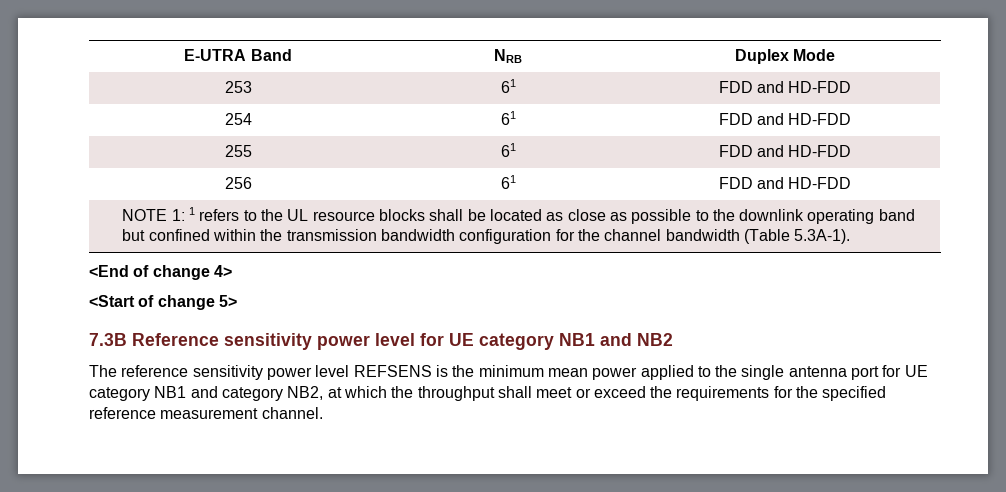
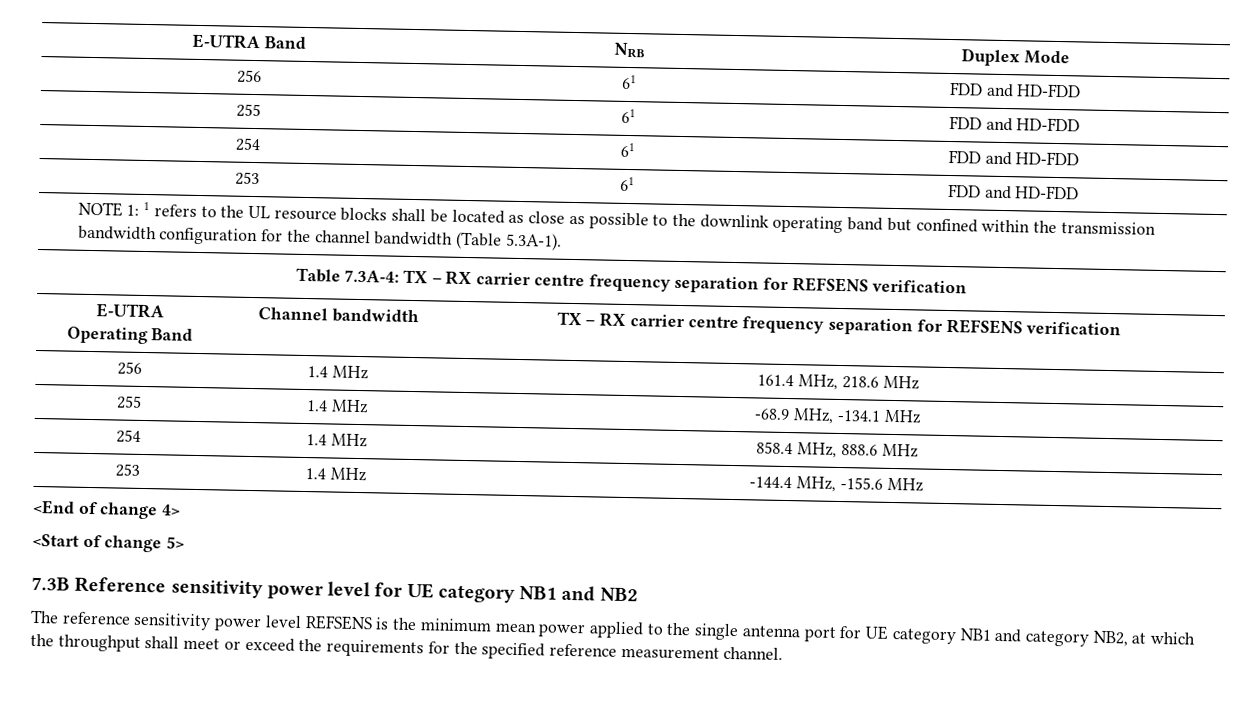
- 253 | 61 | FDD and HD-FDD
+ 256 | 61 | FDD and HD-FDD
+ 255 | 61 | FDD and HD-FDD
- 255 | 61 | FDD and HD-FDD
- 256 | 61 | FDD and HD-FDD
+ 253 | 61 | FDD and HD-FDD
+ Table 7.3A-4: TX – RX carrier centre frequency separation for REFSENS verification
+ E-UTRA
+ Operating Band | Channel bandwidth | TX – RX carrier centre frequency separation for REFSENS verification
+ 256 | 1.4 MHz | 161.4 MHz, 218.6 MHz
+ 255 | 1.4 MHz | -68.9 MHz, -134.1 MHz
+ 254 | 1.4 MHz | 858.4 MHz, 888.6 MHz
+ 253 | 1.4 MHz | -144.4 MHz, -155.6 MHz

